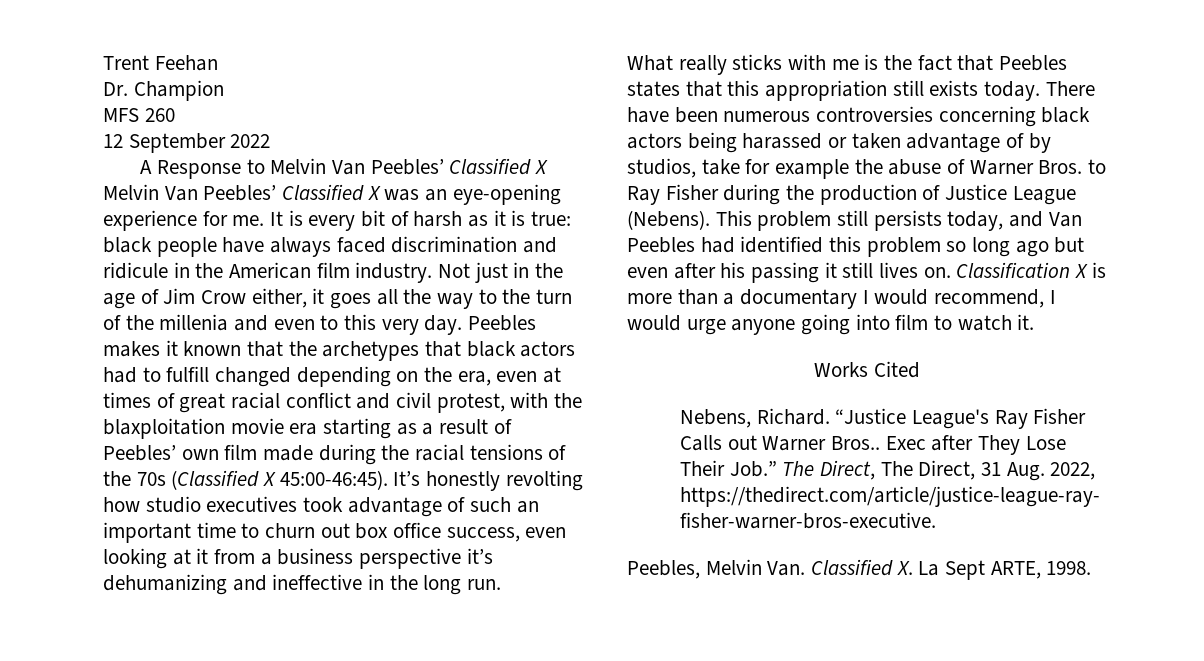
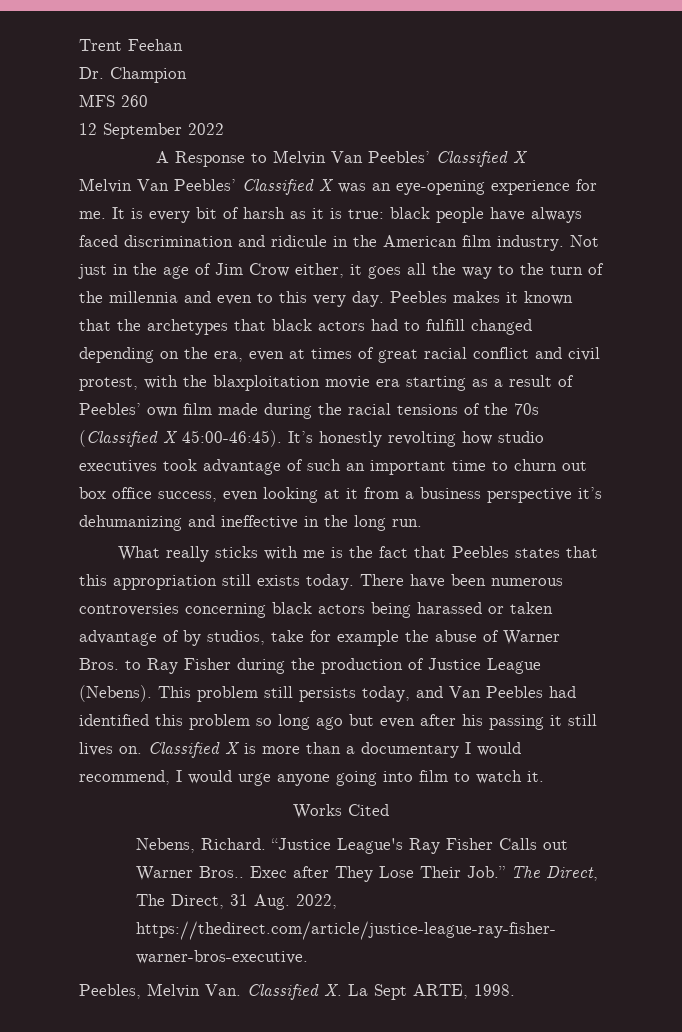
- Not just in the age of Jim Crow either, it goes all the way to the turn of the millenia and even to this very day.
+ Not just in the age of Jim Crow either, it goes all the way to the turn of the millennia and even to this very day.
- Classification X is more than a documentary I would recommend, I would urge anyone going into film to watch it.
+ Classified X is more than a documentary I would recommend, I would urge anyone going into film to watch it.

